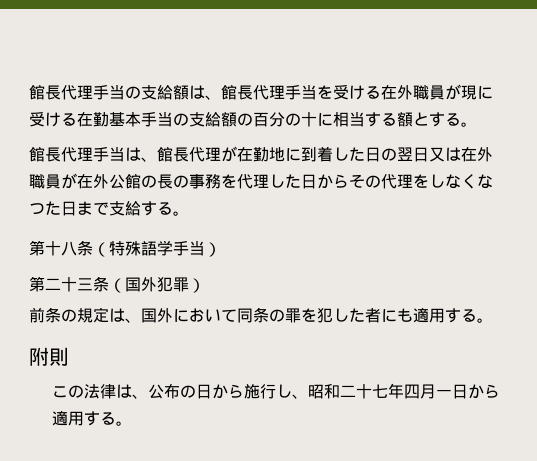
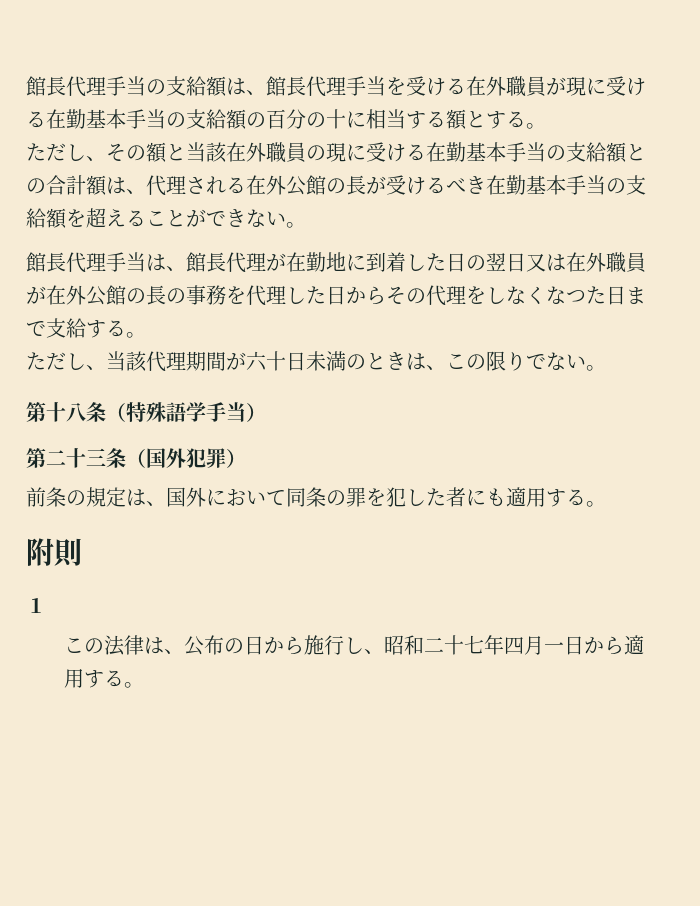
+ ただし、その額と当該在外職員の現に受ける在勤基本手当の支給額との合計額は、代理される在外公館の長が受けるべき在勤基本手当の支給額を超えることができない。
+ ただし、当該代理期間が六十日未満のときは、この限りでない。
+ １

